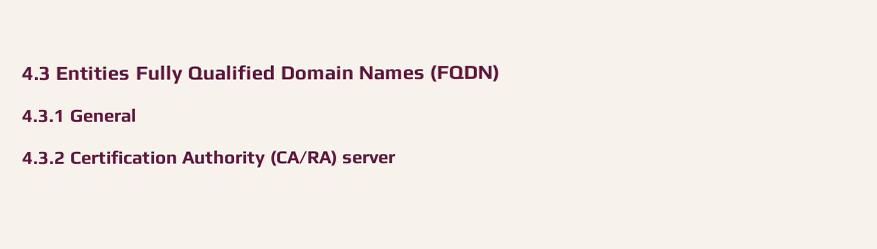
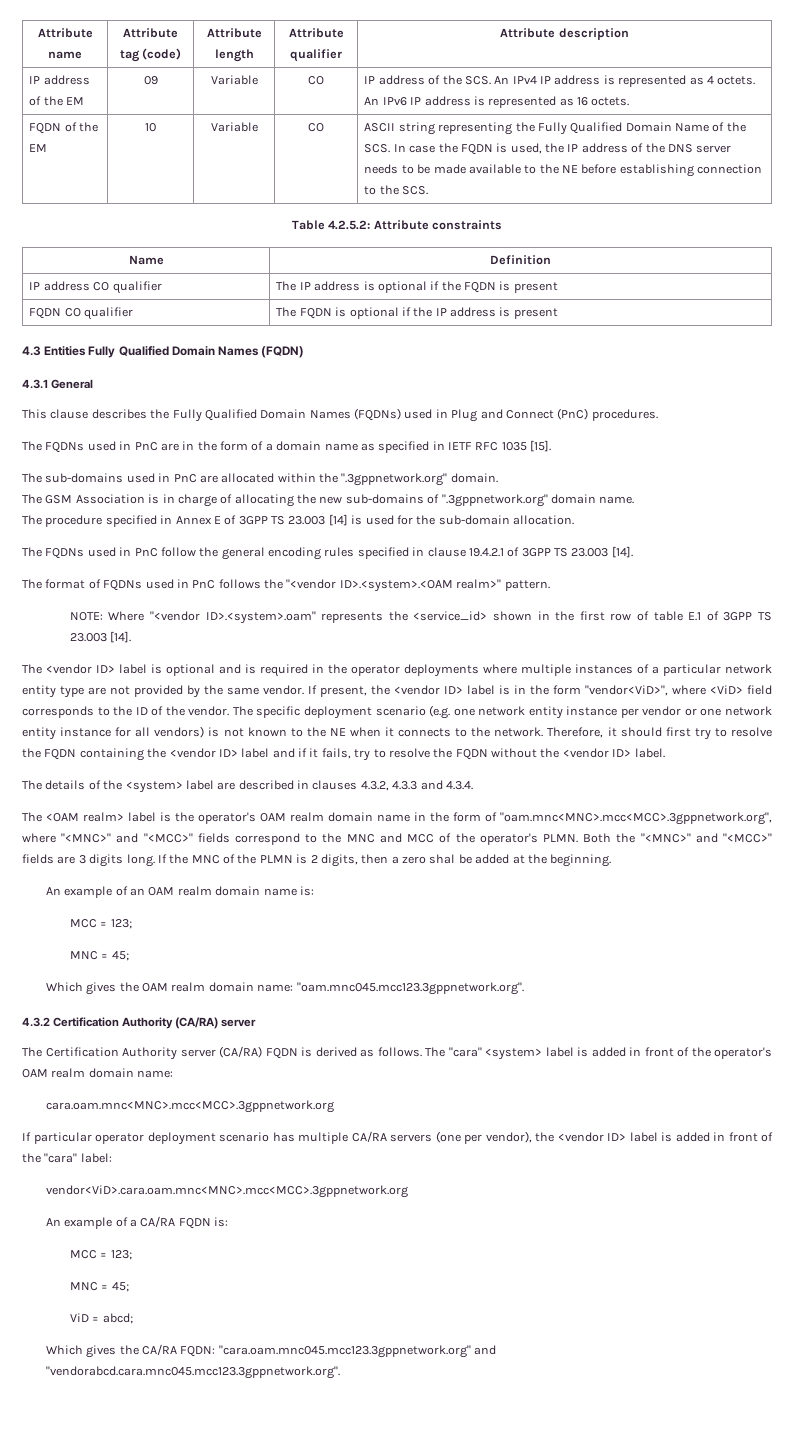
+ Attribute name | Attribute tag (code) | Attribute length | Attribute qualifier | Attribute description
+ IP address of the EM | 09 | Variable | CO | IP address of the SCS. An IPv4 IP address is represented as 4 octets. An IPv6 IP address is represented as 16 octets.
+ FQDN of the EM | 10 | Variable | CO | ASCII string representing the Fully Qualified Domain Name of the SCS. In case the FQDN is used, the IP address of the DNS server needs to be made available to the NE before establishing connection to the SCS.
+ Table 4.2.5.2: Attribute constraints
+ Name | Definition
+ IP address CO qualifier | The IP address is optional if the FQDN is present
+ FQDN CO qualifier | The FQDN is optional if the IP address is present
+ This clause describes the Fully Qualified Domain Names (FQDNs) used in Plug and Connect (PnC) procedures.
+ The FQDNs used in PnC are in the form of a domain name as specified in IETF RFC 1035 [15].
+ The sub-domains used in PnC are allocated within the ".3gppnetwork.org" domain.
+ The GSM Association is in charge of allocating the new sub-domains of ".3gppnetwork.org" domain name.
+ The procedure specified in Annex E of 3GPP TS 23.003 [14] is used for the sub-domain allocation.
+ The FQDNs used in PnC follow the general encoding rules specified in clause 19.4.2.1 of 3GPP TS 23.003 [14].
+ The format of FQDNs used in PnC follows the "<vendor ID>.<system>.<OAM realm>" pattern.
+ NOTE: Where "<vendor ID>.<system>.oam" represents the <service_id> shown in the first row of table E.1 of 3GPP TS 23.003 [14].
+ The <vendor ID> label is optional and is required in the operator deployments where multiple instances of a particular network entity type are not provided by the same vendor. If present, the <vendor ID> label is in the form "vendor<ViD>", where <ViD> field corresponds to the ID of the vendor. The specific deployment scenario (e.g. one network entity instance per vendor or one network entity instance for all vendors) is not known to the NE when it connects to the network. Therefore, it should first try to resolve the FQDN containing the <vendor ID> label and if it fails, try to resolve the FQDN without the <vendor ID> label.
+ The details of the <system> label are described in clauses 4.3.2, 4.3.3 and 4.3.4.
+ The <OAM realm> label is the operator's OAM realm domain name in the form of "oam.mnc<MNC>.mcc<MCC>.3gppnetwork.org", where "<MNC>" and "<MCC>" fields correspond to the MNC and MCC of the operator's PLMN. Both the "<MNC>" and "<MCC>" fields are 3 digits long. If the MNC of the PLMN is 2 digits, then a zero shal be added at the beginning.
+ An example of an OAM realm domain name is:
+ MCC = 123;
+ MNC = 45;
+ Which gives the OAM realm domain name: "oam.mnc045.mcc123.3gppnetwork.org".
+ The Certification Authority server (CA/RA) FQDN is derived as follows. The "cara" <system> label is added in front of the operator's OAM realm domain name:
+ cara.oam.mnc<MNC>.mcc<MCC>.3gppnetwork.org
+ If particular operator deployment scenario has multiple CA/RA servers (one per vendor), the <vendor ID> label is added in front of the "cara" label:
+ vendor<ViD>.cara.oam.mnc<MNC>.mcc<MCC>.3gppnetwork.org
+ An example of a CA/RA FQDN is:
+ MCC = 123;
+ MNC = 45;
+ ViD = abcd;
+ Which gives the CA/RA FQDN: "cara.oam.mnc045.mcc123.3gppnetwork.org" and "vendorabcd.cara.mnc045.mcc123.3gppnetwork.org".

